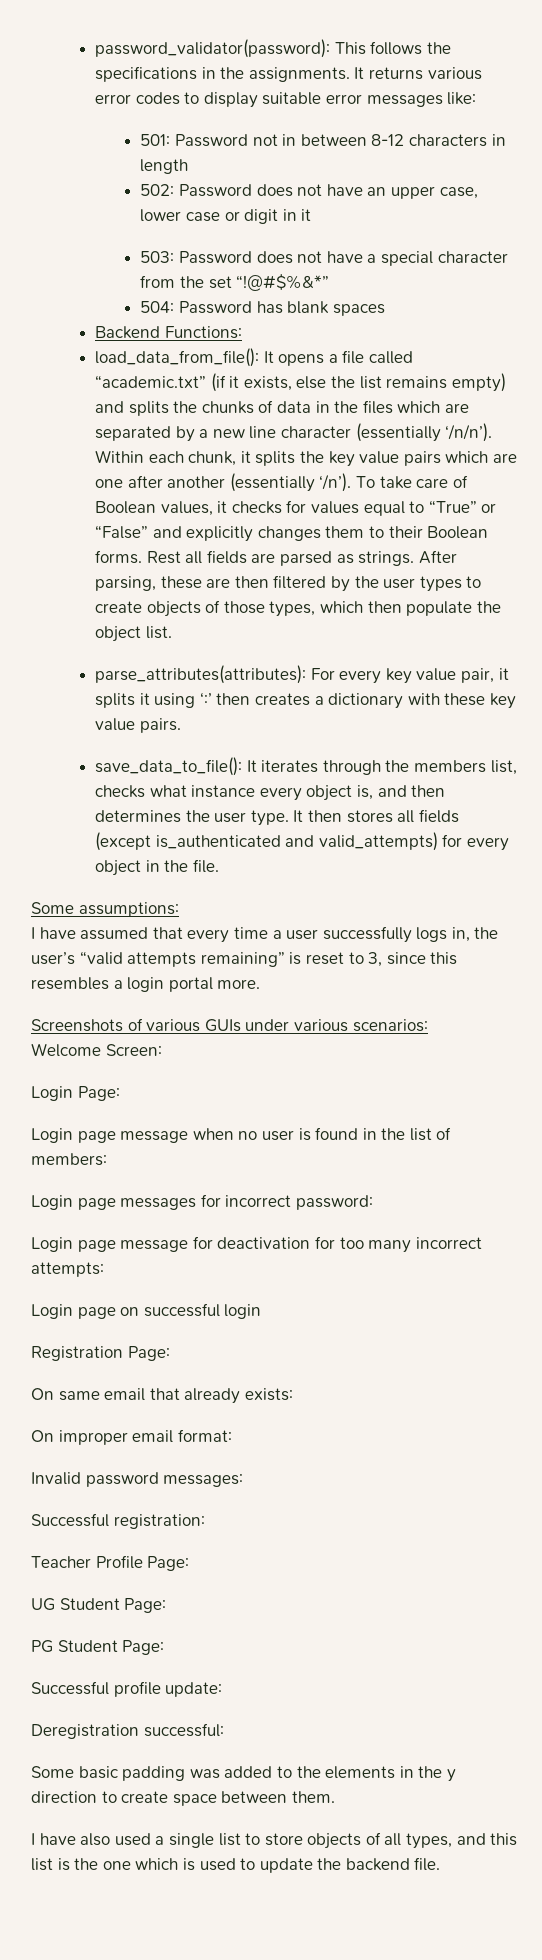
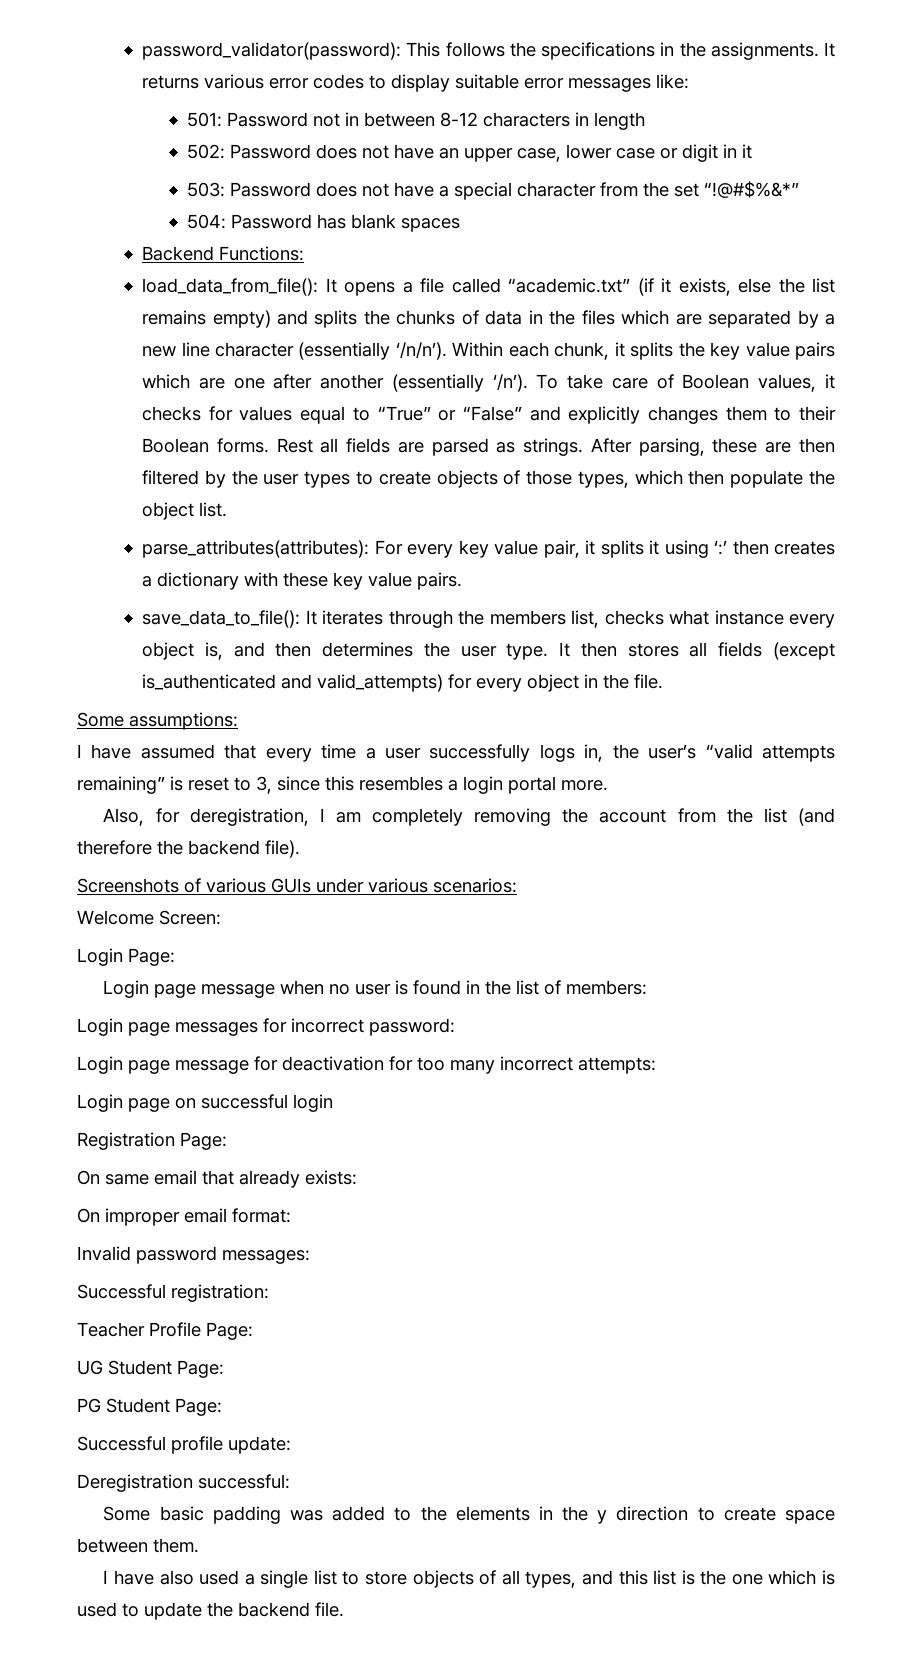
+ Also, for deregistration, I am completely removing the account from the list (and therefore the backend file).

